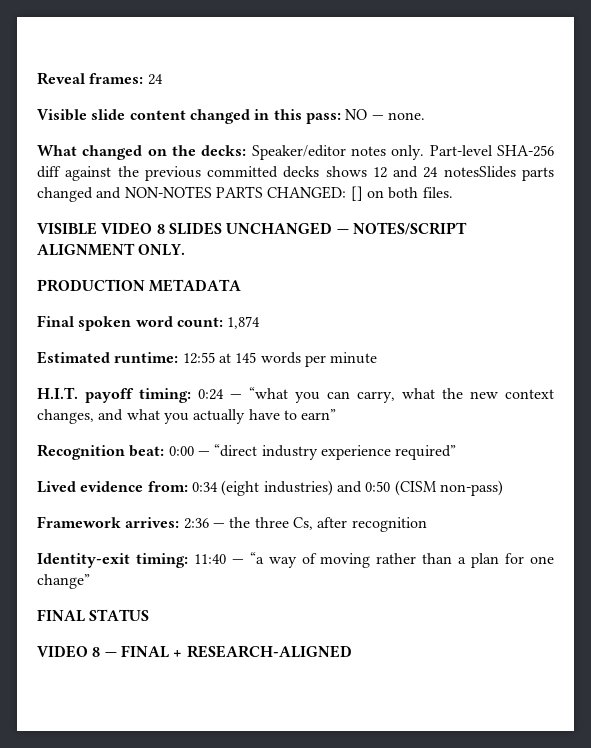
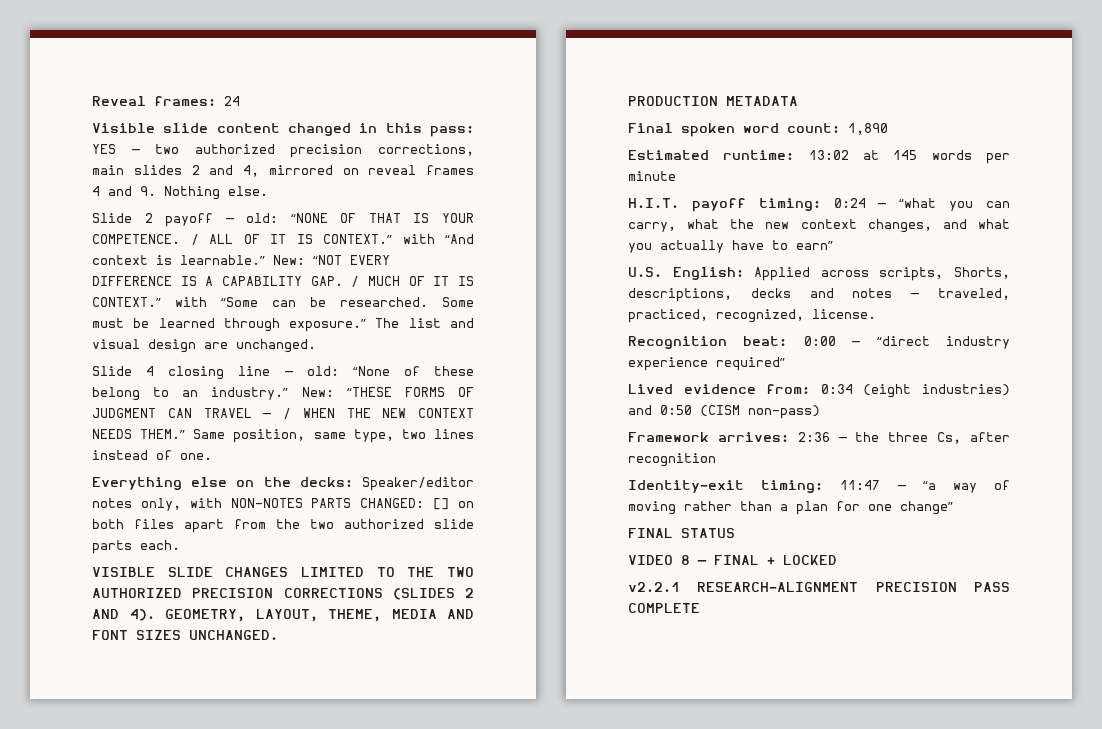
- Visible slide content changed in this pass: NO — none.
- What changed on the decks: Speaker/editor notes only. Part-level SHA-256 diff against the previous committed decks shows 12 and 24 notesSlides parts changed and NON-NOTES PARTS CHANGED: [] on both files.
- VISIBLE VIDEO 8 SLIDES UNCHANGED — NOTES/SCRIPT ALIGNMENT ONLY.
+ Visible slide content changed in this pass: YES — two authorized precision corrections, main slides 2 and 4, mirrored on reveal frames 4 and 9. Nothing else.
+ Slide 2 payoff — old: “NONE OF THAT IS YOUR COMPETENCE. / ALL OF IT IS CONTEXT.” with “And context is learnable.” New: “NOT EVERY DIFFERENCE IS A CAPABILITY GAP. / MUCH OF IT IS CONTEXT.” with “Some can be researched. Some must be learned through exposure.” The list and visual design are unchanged.
+ Slide 4 closing line — old: “None of these belong to an industry.” New: “THESE FORMS OF JUDGMENT CAN TRAVEL — / WHEN THE NEW CONTEXT NEEDS THEM.” Same position, same type, two lines instead of one.
+ Everything else on the decks: Speaker/editor notes only, with NON-NOTES PARTS CHANGED: [] on both files apart from the two authorized slide parts each.
+ VISIBLE SLIDE CHANGES LIMITED TO THE TWO AUTHORIZED PRECISION CORRECTIONS (SLIDES 2 AND 4). GEOMETRY, LAYOUT, THEME, MEDIA AND FONT SIZES UNCHANGED.
- Final spoken word count: 1,874
+ Final spoken word count: 1,890
- Estimated runtime: 12:55 at 145 words per minute
+ Estimated runtime: 13:02 at 145 words per minute
+ U.S. English: Applied across scripts, Shorts, descriptions, decks and notes — traveled, practiced, recognized, license.
- Identity-exit timing: 11:40 — “a way of moving rather than a plan for one change”
+ Identity-exit timing: 11:47 — “a way of moving rather than a plan for one change”
- VIDEO 8 — FINAL + RESEARCH-ALIGNED
+ VIDEO 8 — FINAL + LOCKED
+ v2.2.1 RESEARCH-ALIGNMENT PRECISION PASS COMPLETE

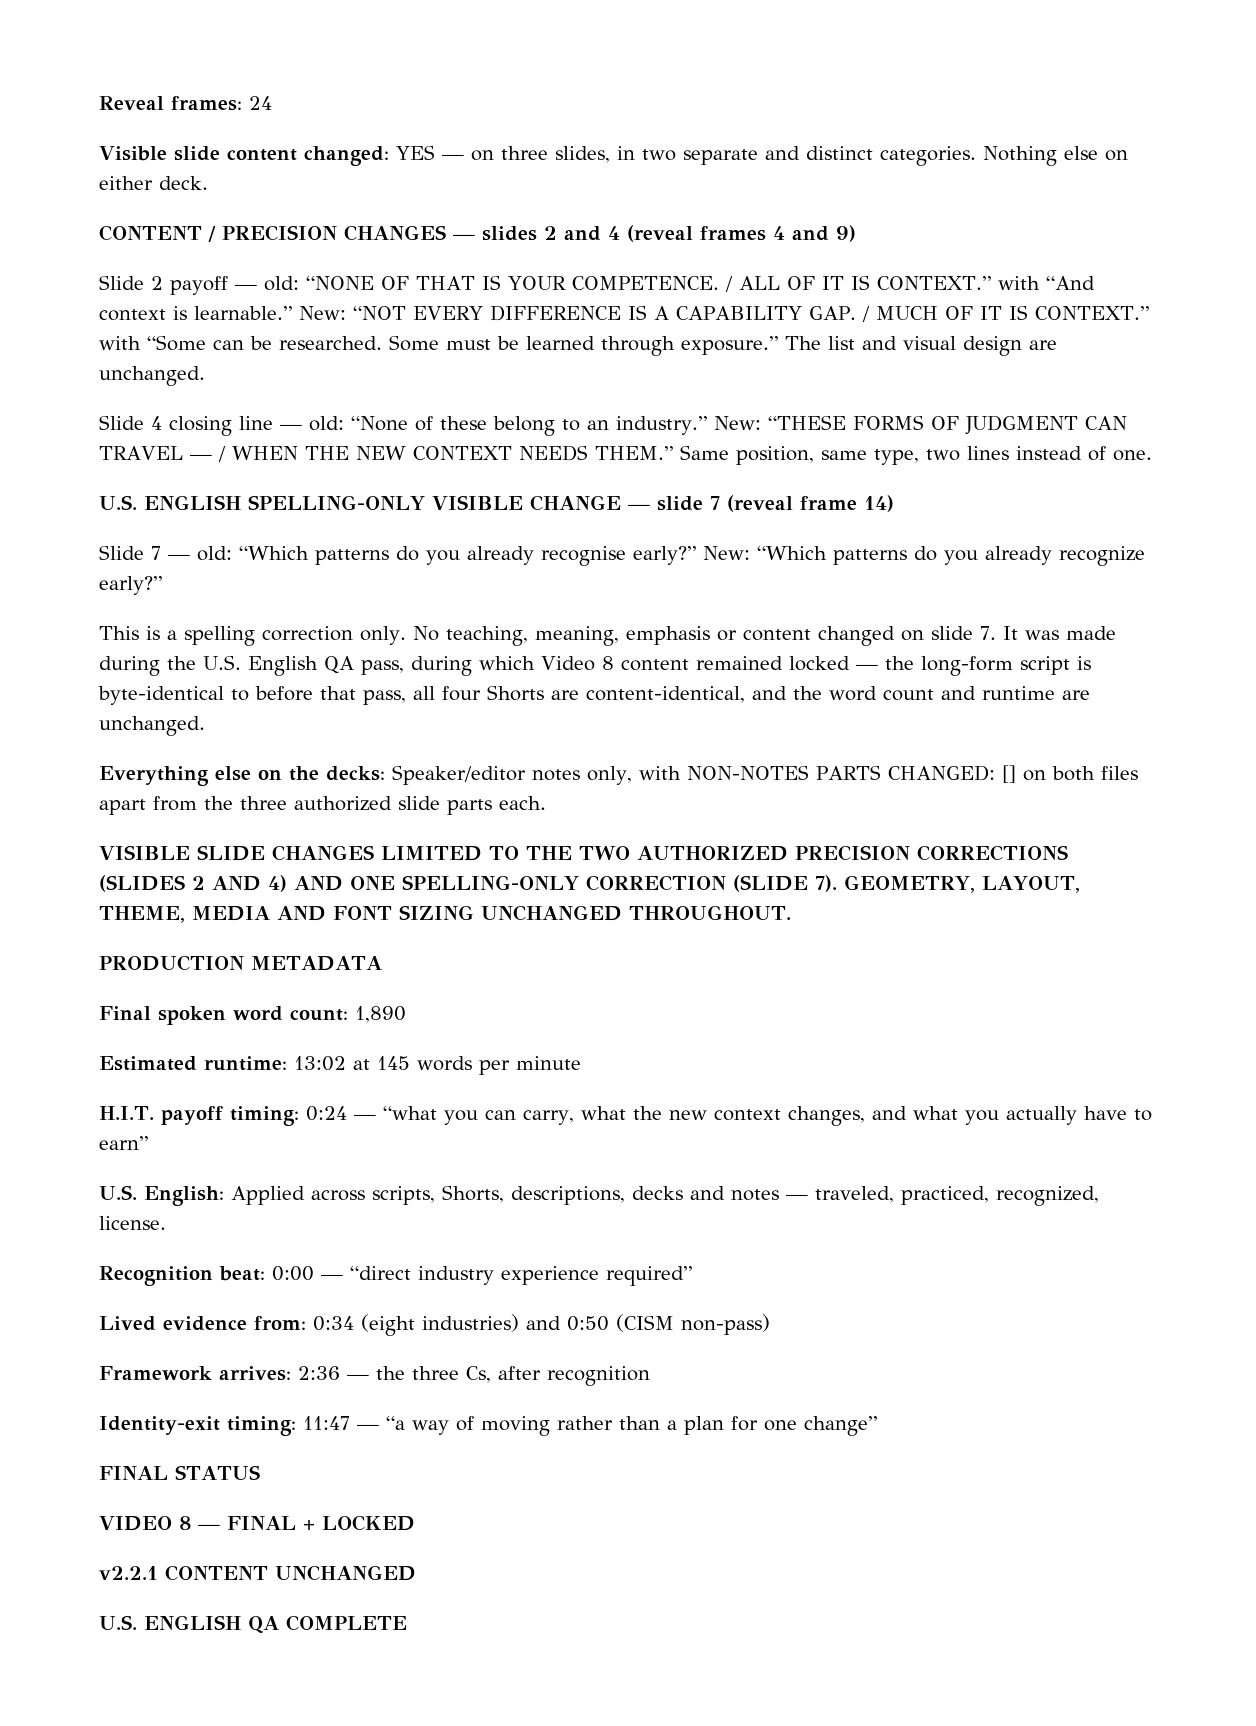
- Visible slide content changed in this pass: YES — two authorized precision corrections, main slides 2 and 4, mirrored on reveal frames 4 and 9. Nothing else.
+ Visible slide content changed: YES — on three slides, in two separate and distinct categories. Nothing else on either deck.
+ CONTENT / PRECISION CHANGES — slides 2 and 4 (reveal frames 4 and 9)
+ U.S. ENGLISH SPELLING-ONLY VISIBLE CHANGE — slide 7 (reveal frame 14)
+ Slide 7 — old: “Which patterns do you already recognise early?” New: “Which patterns do you already recognize early?”
+ This is a spelling correction only. No teaching, meaning, emphasis or content changed on slide 7. It was made during the U.S. English QA pass, during which Video 8 content remained locked — the long-form script is byte-identical to before that pass, all four Shorts are content-identical, and the word count and runtime are unchanged.
- Everything else on the decks: Speaker/editor notes only, with NON-NOTES PARTS CHANGED: [] on both files apart from the two authorized slide parts each.
+ Everything else on the decks: Speaker/editor notes only, with NON-NOTES PARTS CHANGED: [] on both files apart from the three authorized slide parts each.
- VISIBLE SLIDE CHANGES LIMITED TO THE TWO AUTHORIZED PRECISION CORRECTIONS (SLIDES 2 AND 4).
+ VISIBLE SLIDE CHANGES LIMITED TO THE TWO AUTHORIZED PRECISION CORRECTIONS (SLIDES 2 AND 4) AND ONE SPELLING-ONLY CORRECTION (SLIDE 7).
- GEOMETRY, LAYOUT, THEME, MEDIA AND FONT SIZES UNCHANGED.
+ GEOMETRY, LAYOUT, THEME, MEDIA AND FONT SIZING UNCHANGED THROUGHOUT.
- v2.2.1 RESEARCH-ALIGNMENT PRECISION PASS COMPLETE
+ v2.2.1 CONTENT UNCHANGED
+ U.S. ENGLISH QA COMPLETE

